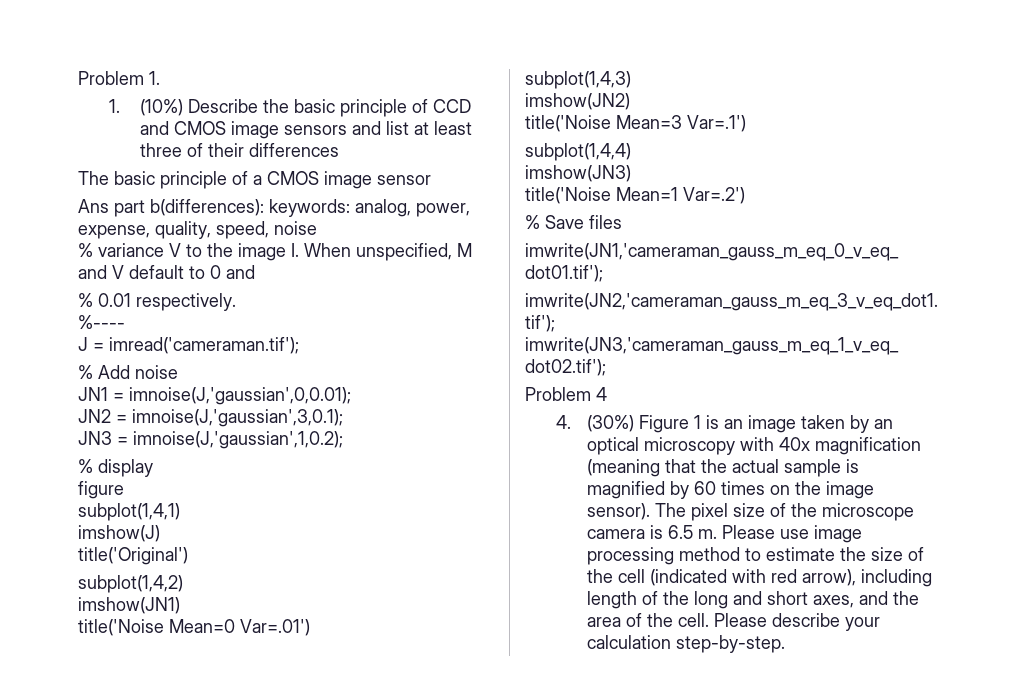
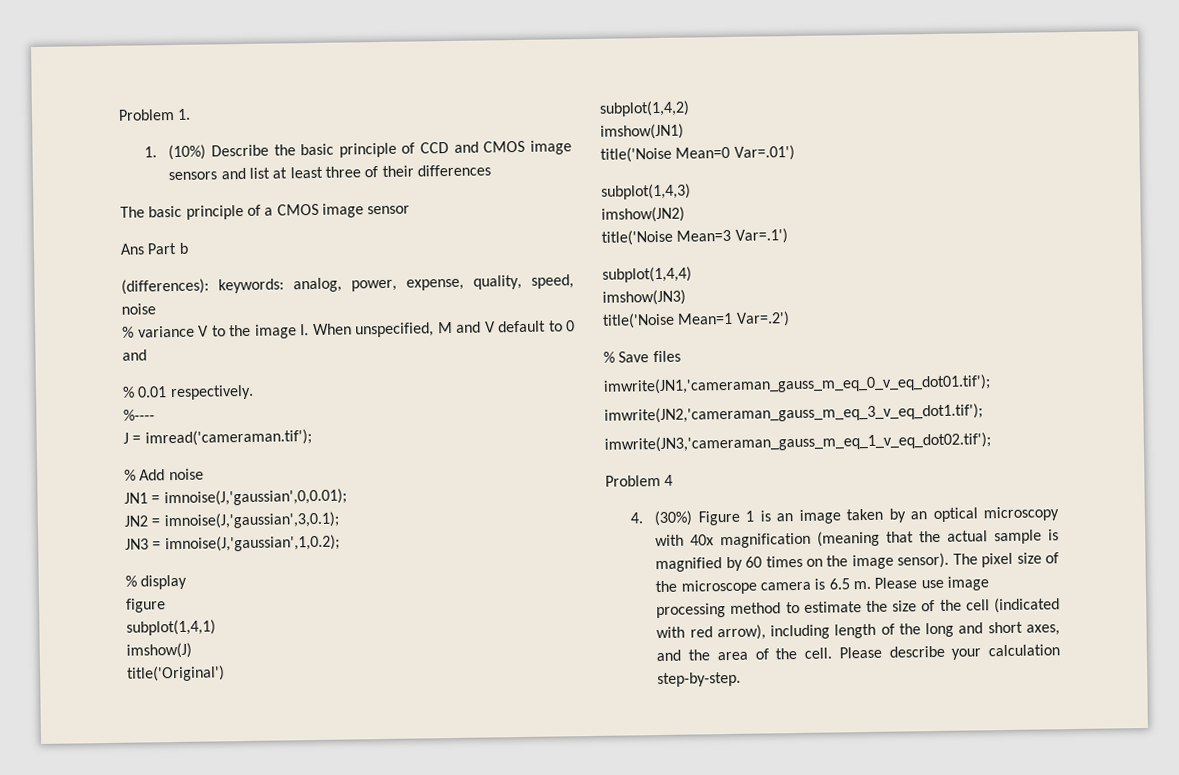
- Ans part b(differences): keywords: analog, power, expense, quality, speed, noise
+ Ans Part b
+ (differences): keywords: analog, power, expense, quality, speed, noise

